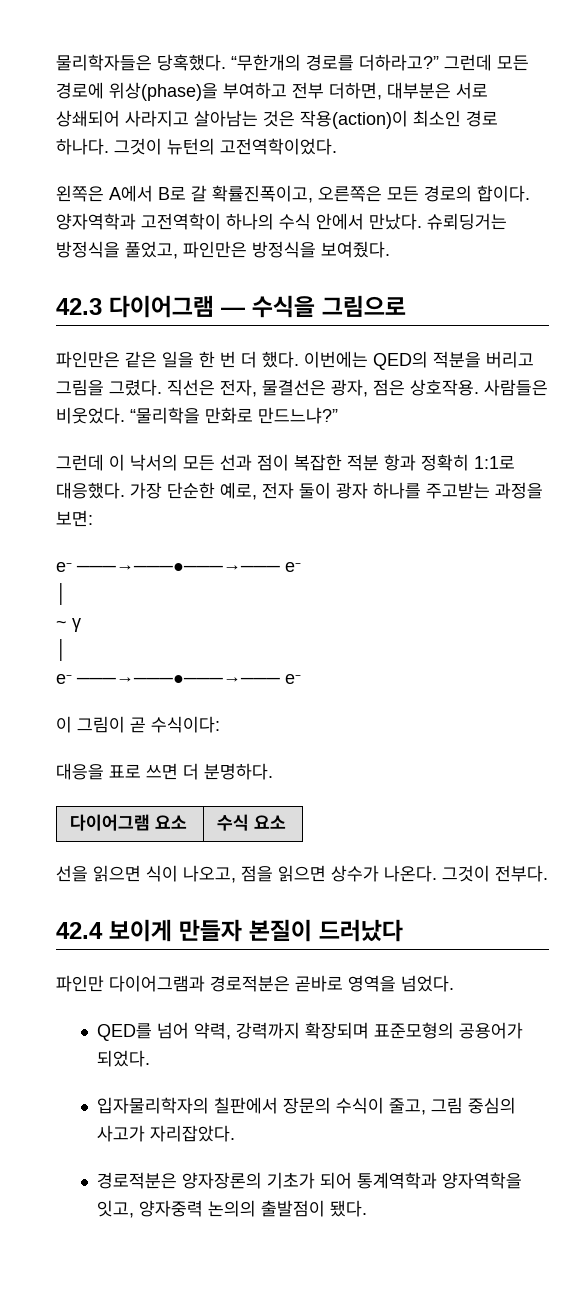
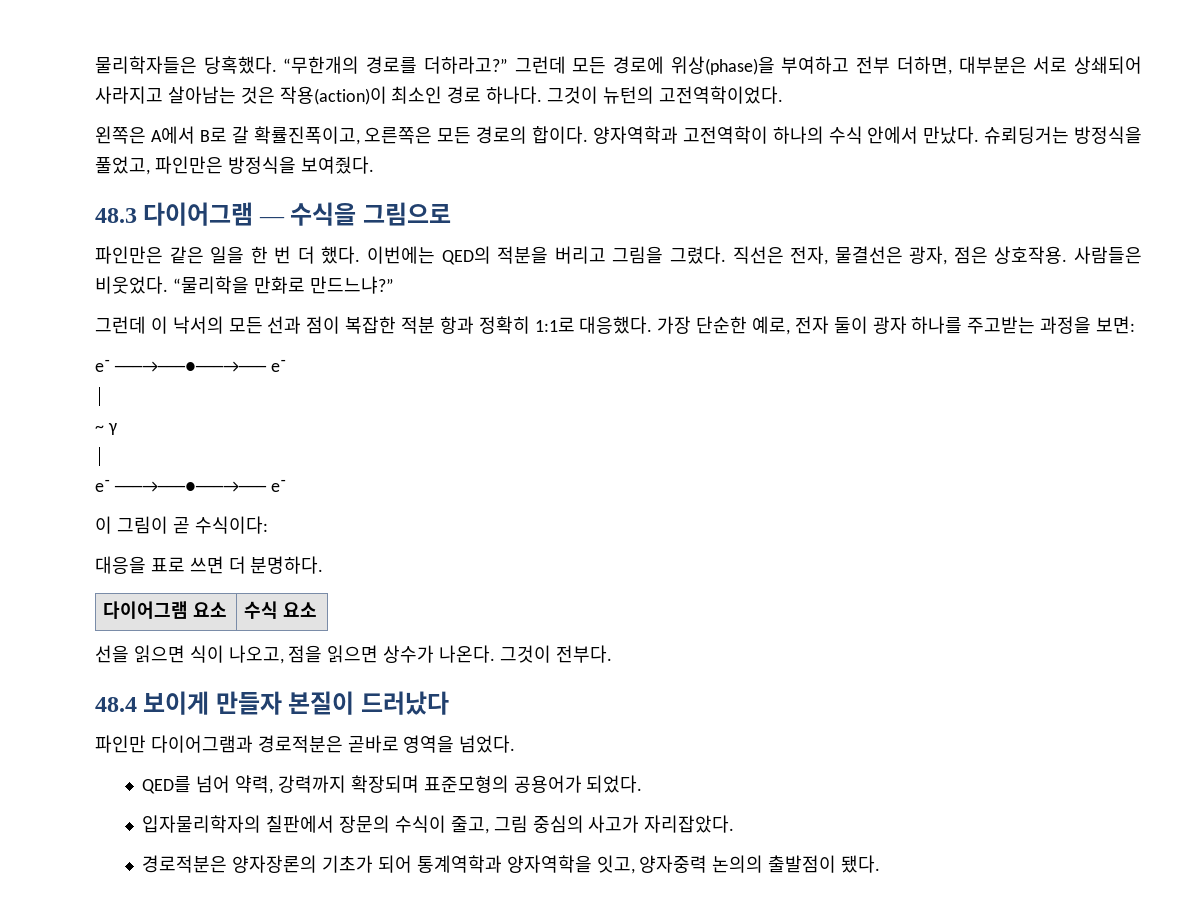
- 42.3 다이어그램 — 수식을 그림으로
+ 48.3 다이어그램 — 수식을 그림으로
- 42.4 보이게 만들자 본질이 드러났다
+ 48.4 보이게 만들자 본질이 드러났다

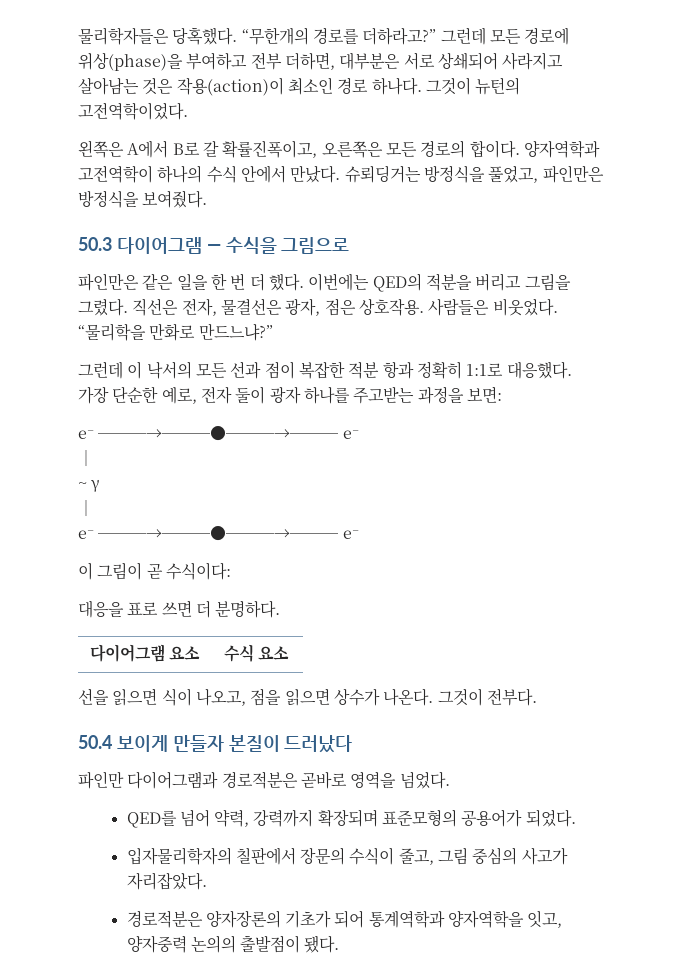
- 48.3 다이어그램 — 수식을 그림으로
+ 50.3 다이어그램 — 수식을 그림으로
- 48.4 보이게 만들자 본질이 드러났다
+ 50.4 보이게 만들자 본질이 드러났다

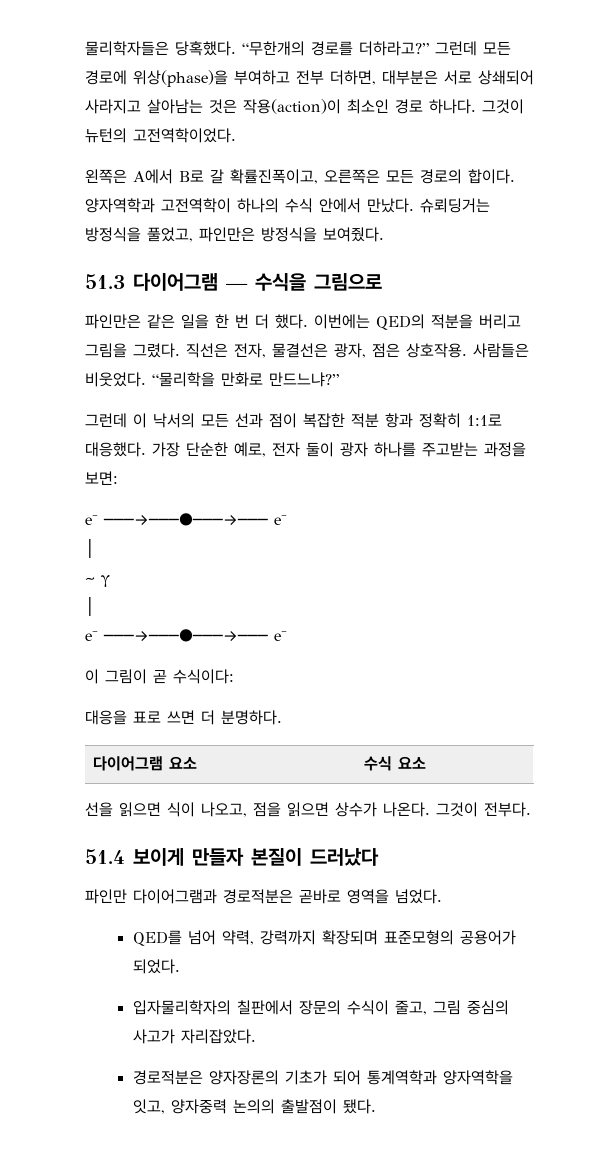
- 50.3 다이어그램 — 수식을 그림으로
+ 51.3 다이어그램 — 수식을 그림으로
- 50.4 보이게 만들자 본질이 드러났다
+ 51.4 보이게 만들자 본질이 드러났다

